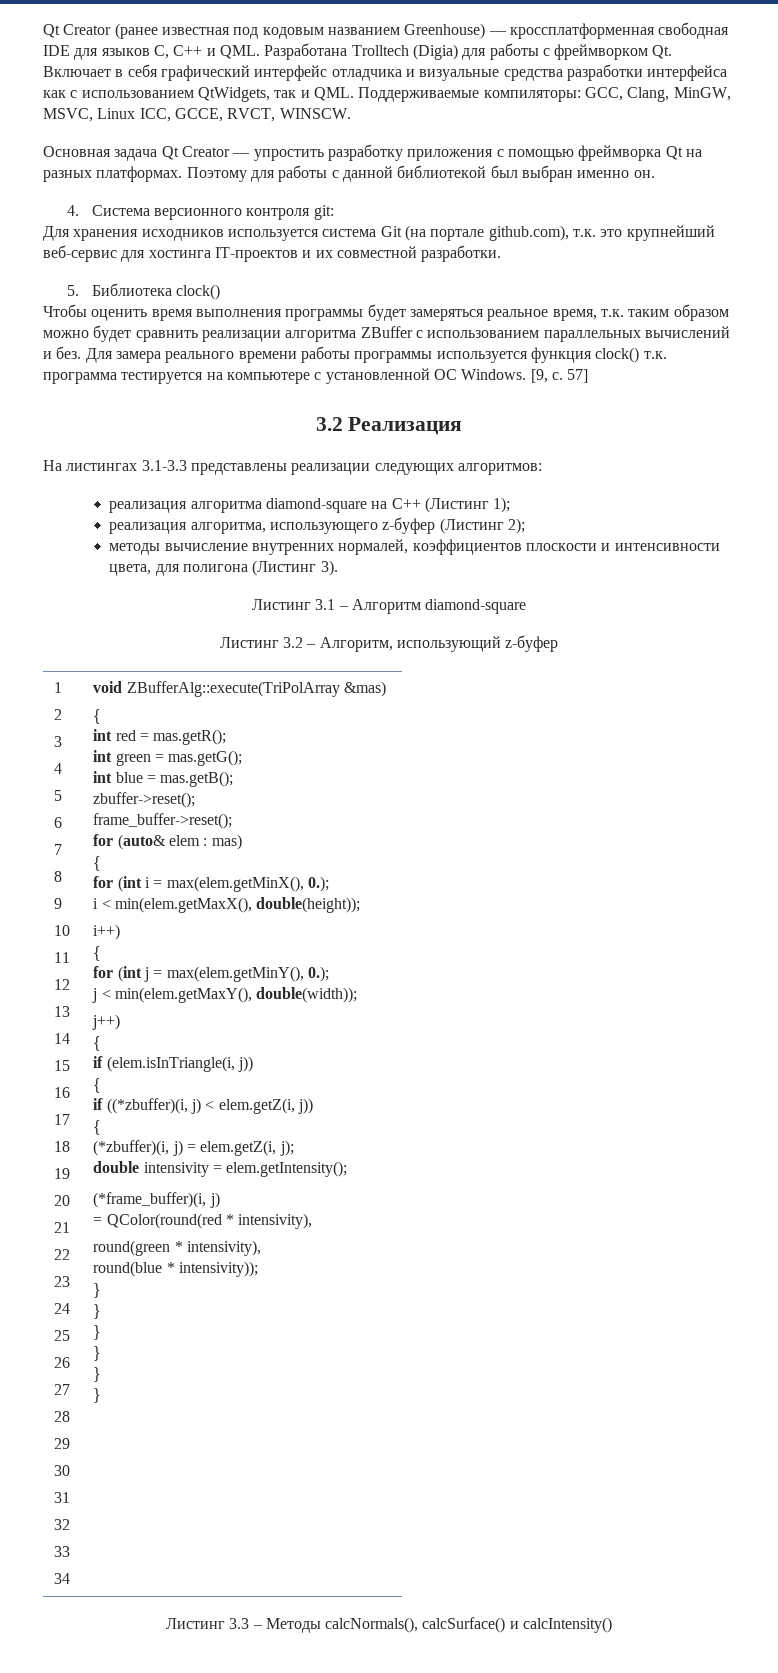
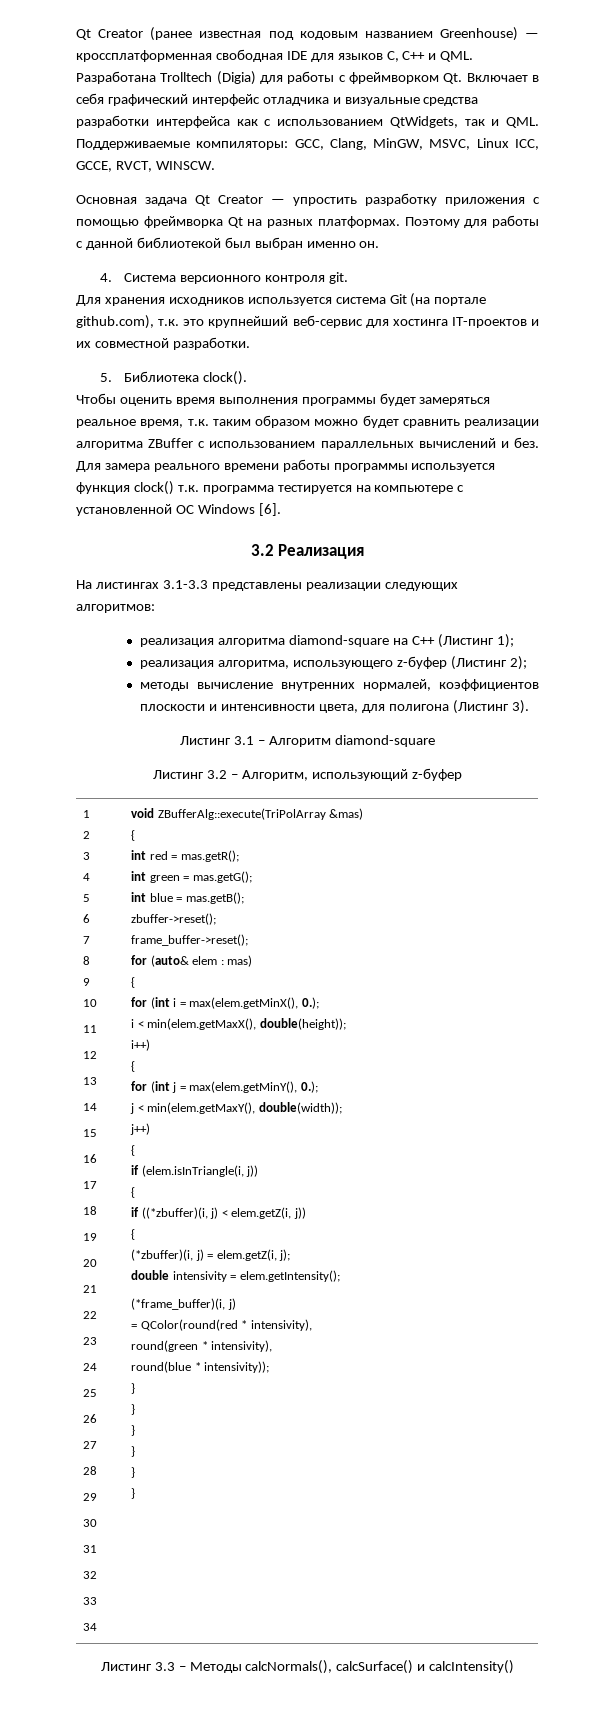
- 4. Система версионного контроля git:
+ 4. Система версионного контроля git.
- 5. Библиотека clock()
+ 5. Библиотека clock().
- Для замера реального времени работы программы используется функция clock() т.к. программа тестируется на компьютере с установленной ОС Windows. [9, с. 57]
+ Для замера реального времени работы программы используется функция clock() т.к. программа тестируется на компьютере с установленной ОС Windows [6].

